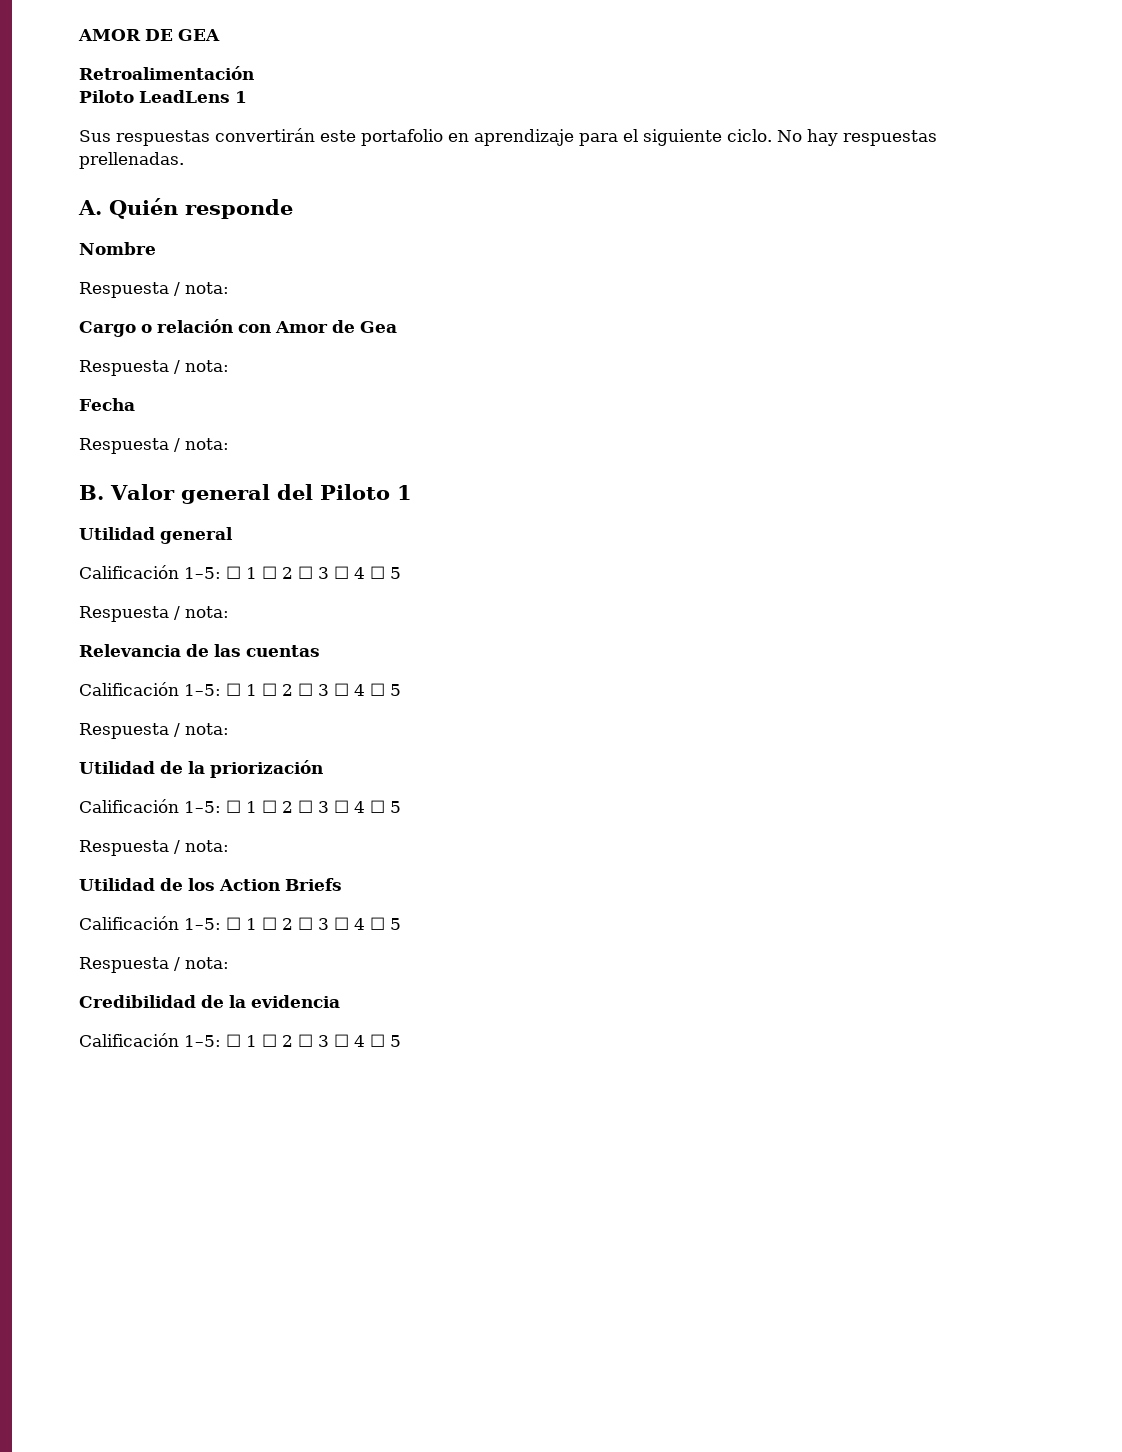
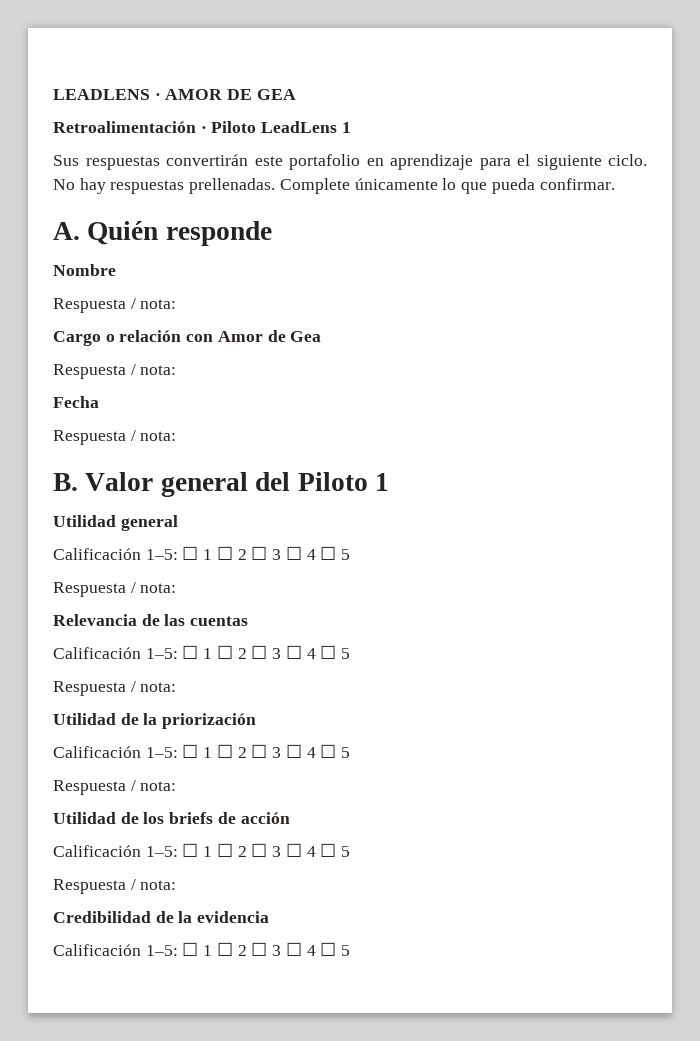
- AMOR DE GEA
+ LEADLENS · AMOR DE GEA
- Retroalimentación
- Piloto LeadLens 1
+ Retroalimentación · Piloto LeadLens 1
+ Complete únicamente lo que pueda confirmar.
- Utilidad de los Action Briefs
+ Utilidad de los briefs de acción

